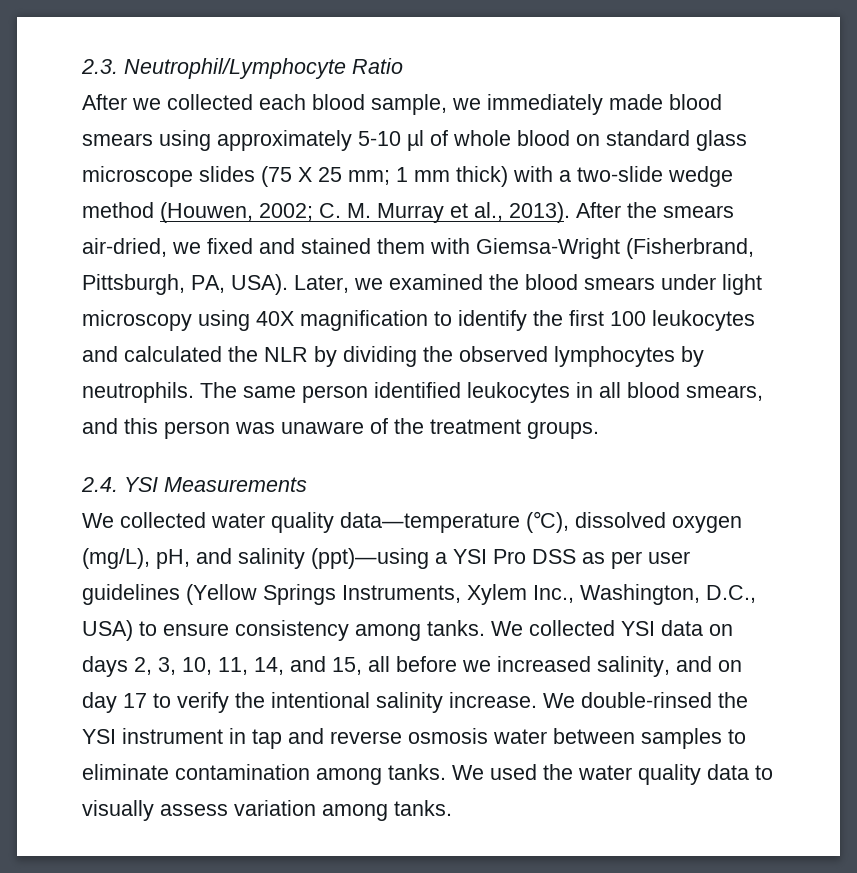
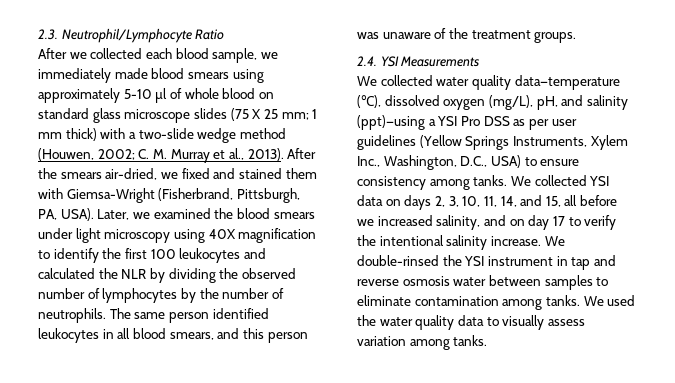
- Later, we examined the blood smears under light microscopy using 40X magnification to identify the first 100 leukocytes and calculated the NLR by dividing the observed lymphocytes by neutrophils.
+ Later, we examined the blood smears under light microscopy using 40X magnification to identify the first 100 leukocytes and calculated the NLR by dividing the observed number of lymphocytes by the number of neutrophils.

